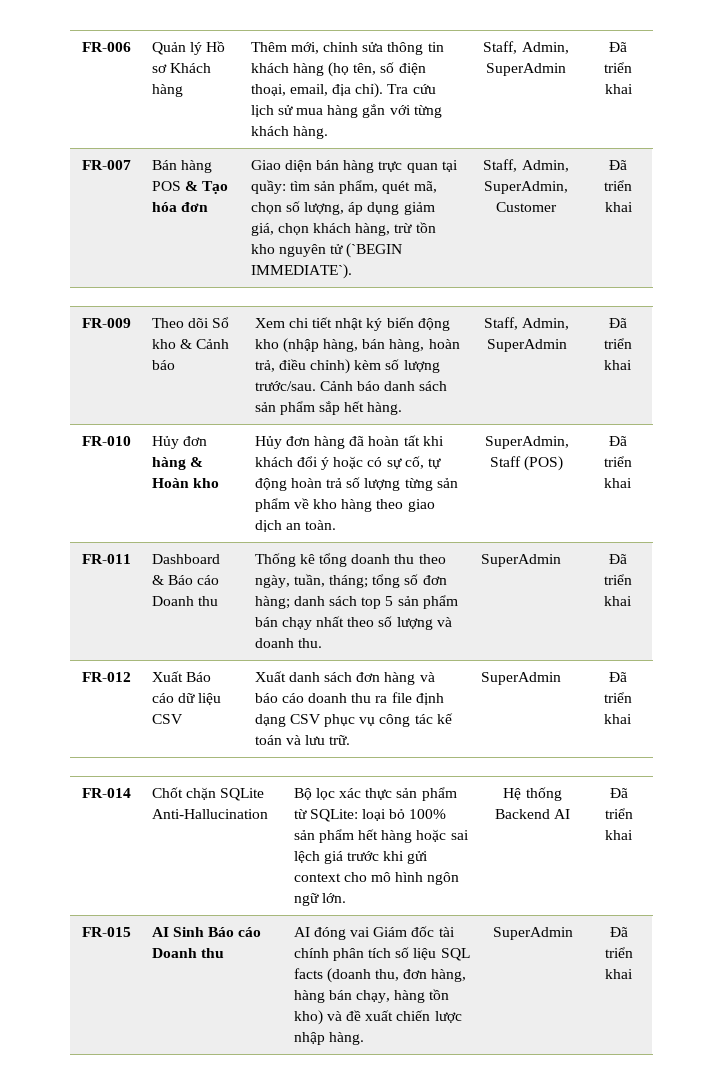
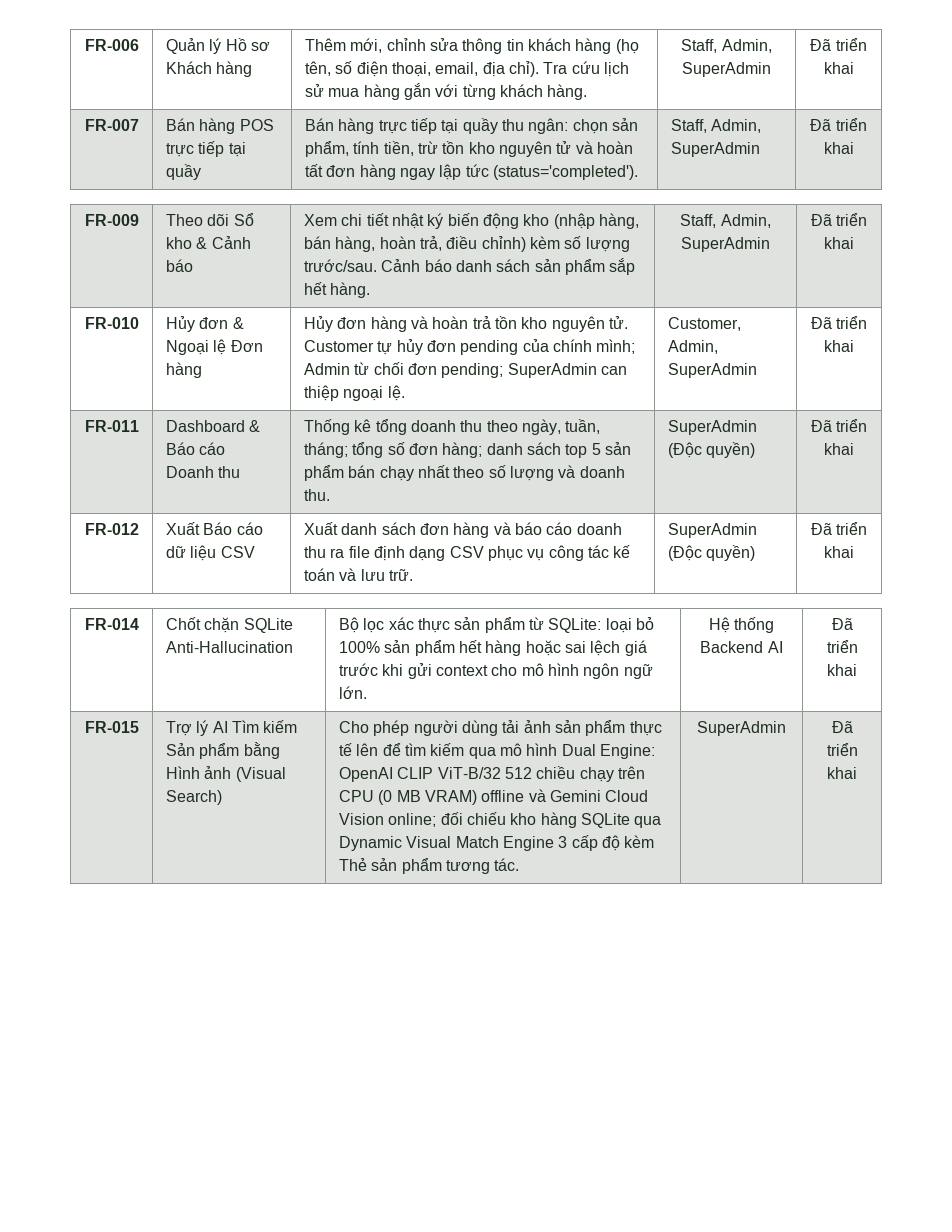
- Bán hàng POS & Tạo hóa đơn | Giao diện bán hàng trực quan tại quầy: tìm sản phẩm, quét mã, chọn số lượng, áp dụng giảm giá, chọn khách hàng, trừ tồn kho nguyên tử (`BEGIN IMMEDIATE`). | Staff, Admin, SuperAdmin, Customer
+ Bán hàng POS trực tiếp tại quầy | Bán hàng trực tiếp tại quầy thu ngân: chọn sản phẩm, tính tiền, trừ tồn kho nguyên tử và hoàn tất đơn hàng ngay lập tức (status='completed'). | Staff, Admin, SuperAdmin
- Hủy đơn hàng & Hoàn kho | Hủy đơn hàng đã hoàn tất khi khách đổi ý hoặc có sự cố, tự động hoàn trả số lượng từng sản phẩm về kho hàng theo giao dịch an toàn. | SuperAdmin, Staff (POS)
+ Hủy đơn & Ngoại lệ Đơn hàng | Hủy đơn hàng và hoàn trả tồn kho nguyên tử. Customer tự hủy đơn pending của chính mình; Admin từ chối đơn pending; SuperAdmin can thiệp ngoại lệ. | Customer, Admin, SuperAdmin
- Thống kê tổng doanh thu theo ngày, tuần, tháng; tổng số đơn hàng; danh sách top 5 sản phẩm bán chạy nhất theo số lượng và doanh thu. | SuperAdmin
+ Thống kê tổng doanh thu theo ngày, tuần, tháng; tổng số đơn hàng; danh sách top 5 sản phẩm bán chạy nhất theo số lượng và doanh thu. | SuperAdmin (Độc quyền)
- FR-012 | Xuất Báo cáo dữ liệu CSV | Xuất danh sách đơn hàng và báo cáo doanh thu ra file định dạng CSV phục vụ công tác kế toán và lưu trữ. | SuperAdmin | Đã triển khai
+ FR-012 | Xuất Báo cáo dữ liệu CSV | Xuất danh sách đơn hàng và báo cáo doanh thu ra file định dạng CSV phục vụ công tác kế toán và lưu trữ. | SuperAdmin (Độc quyền) | Đã triển khai
- AI Sinh Báo cáo Doanh thu | AI đóng vai Giám đốc tài chính phân tích số liệu SQL facts (doanh thu, đơn hàng, hàng bán chạy, hàng tồn kho) và đề xuất chiến lược nhập hàng.
+ Trợ lý AI Tìm kiếm Sản phẩm bằng Hình ảnh (Visual Search) | Cho phép người dùng tải ảnh sản phẩm thực tế lên để tìm kiếm qua mô hình Dual Engine: OpenAI CLIP ViT-B/32 512 chiều chạy trên CPU (0 MB VRAM) offline và Gemini Cloud Vision online; đối chiếu kho hàng SQLite qua Dynamic Visual Match Engine 3 cấp độ kèm Thẻ sản phẩm tương tác.

